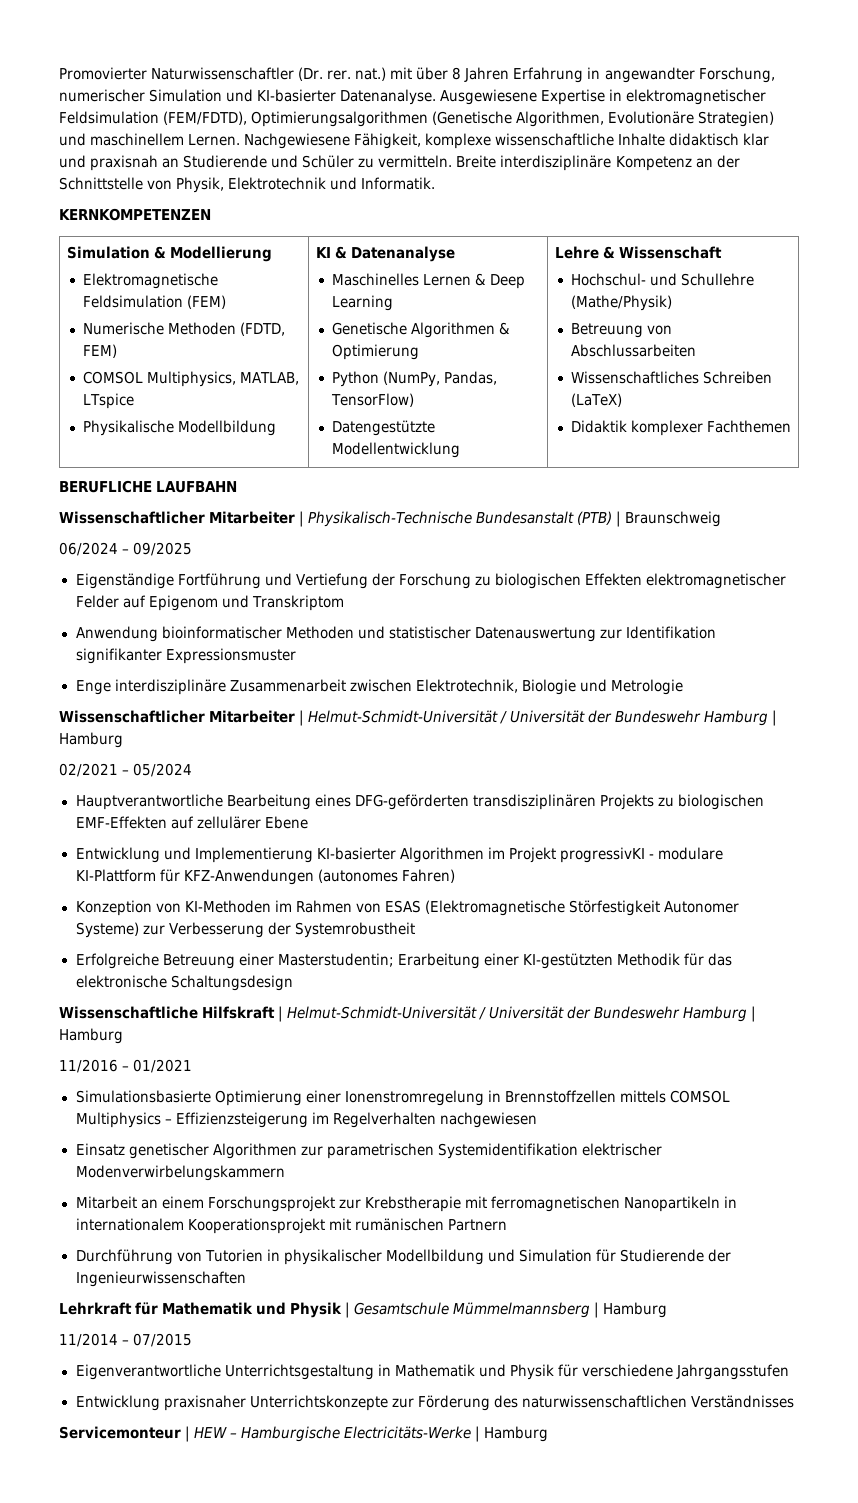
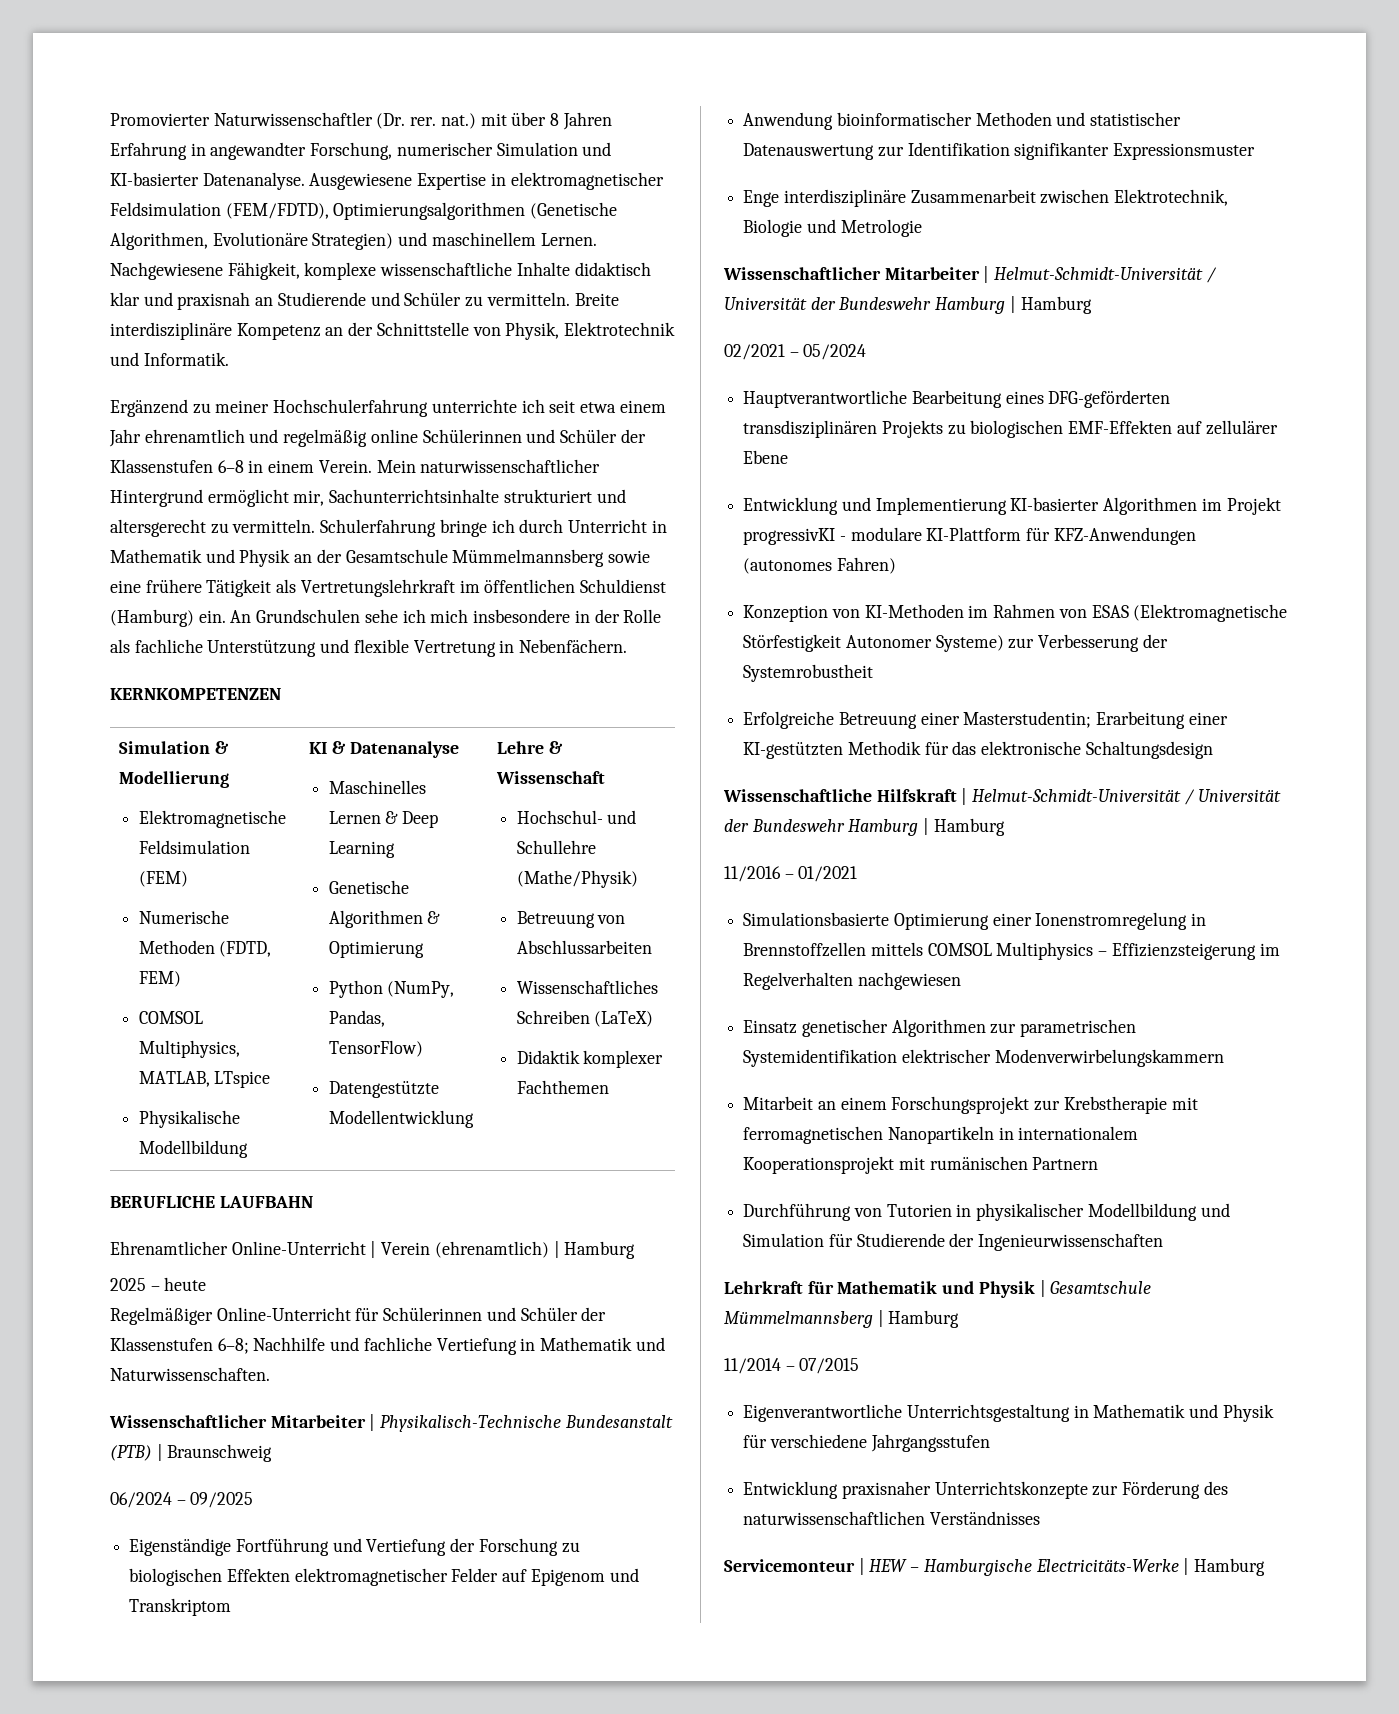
+ Ergänzend zu meiner Hochschulerfahrung unterrichte ich seit etwa einem Jahr ehrenamtlich und regelmäßig online Schülerinnen und Schüler der Klassenstufen 6–8 in einem Verein. Mein naturwissenschaftlicher Hintergrund ermöglicht mir, Sachunterrichtsinhalte strukturiert und altersgerecht zu vermitteln. Schulerfahrung bringe ich durch Unterricht in Mathematik und Physik an der Gesamtschule Mümmelmannsberg sowie eine frühere Tätigkeit als Vertretungslehrkraft im öffentlichen Schuldienst (Hamburg) ein. An Grundschulen sehe ich mich insbesondere in der Rolle als fachliche Unterstützung und flexible Vertretung in Nebenfächern.
+ Ehrenamtlicher Online-Unterricht | Verein (ehrenamtlich) | Hamburg
+ 2025 – heute
+ Regelmäßiger Online-Unterricht für Schülerinnen und Schüler der Klassenstufen 6–8; Nachhilfe und fachliche Vertiefung in Mathematik und Naturwissenschaften.

